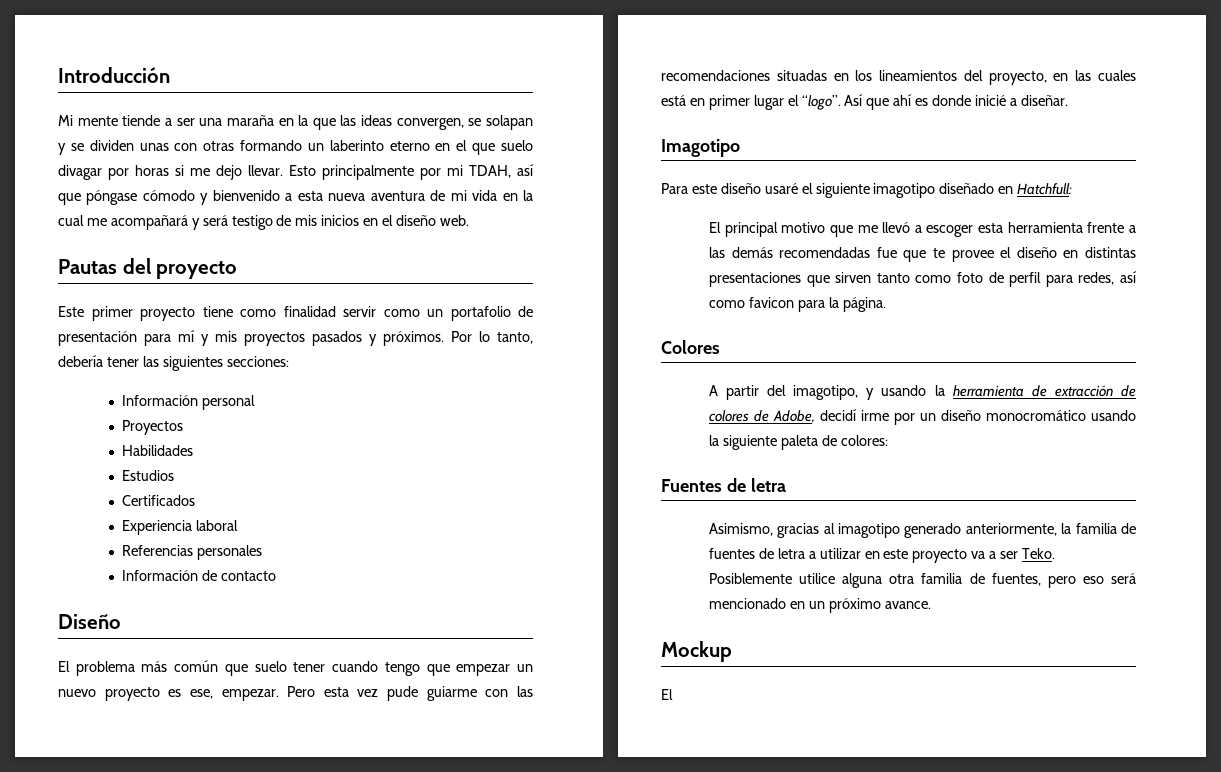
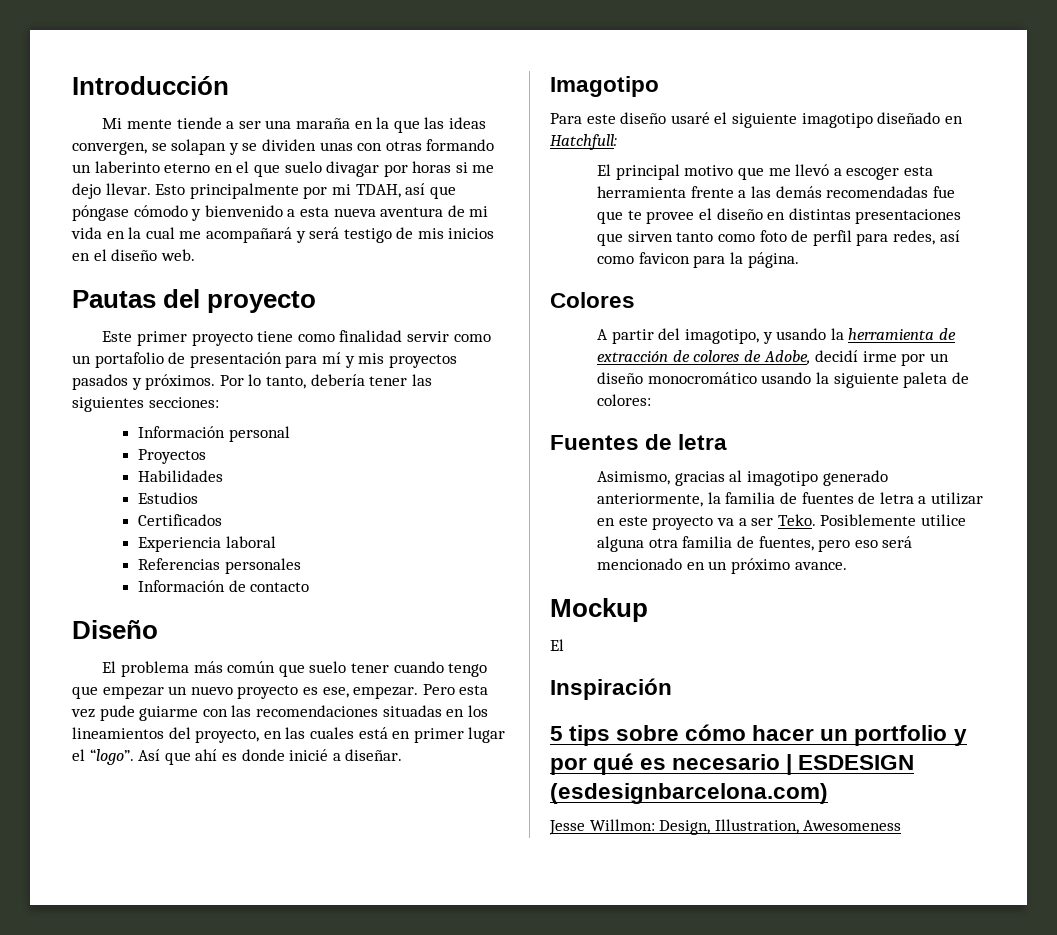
+ Inspiración
+ 5 tips sobre cómo hacer un portfolio y por qué es necesario | ESDESIGN (esdesignbarcelona.com)
+ Jesse Willmon: Design, Illustration, Awesomeness

